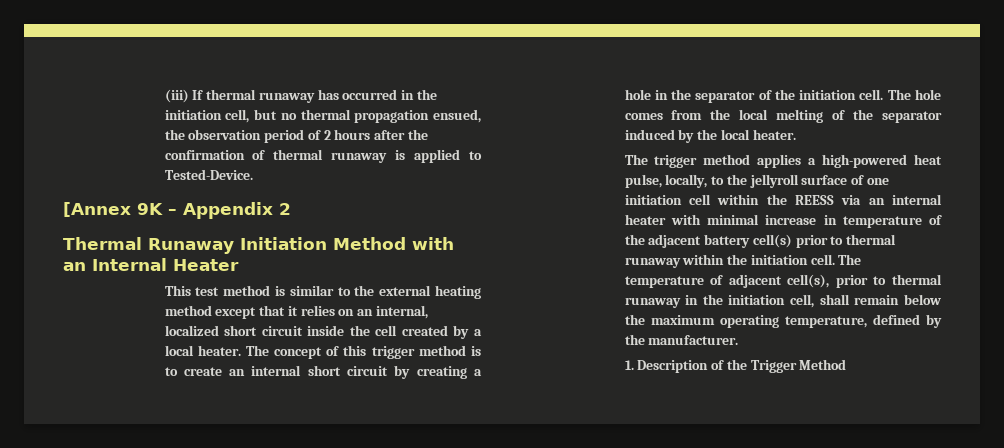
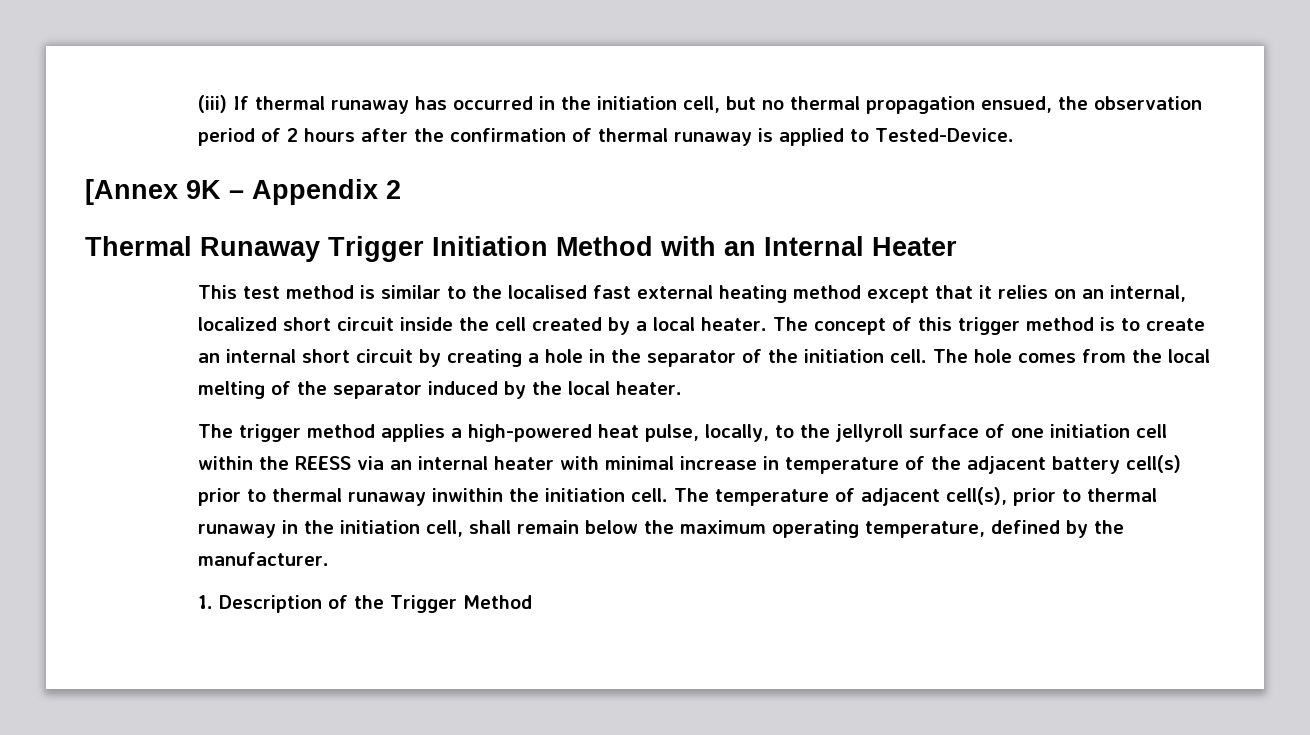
- Thermal Runaway Initiation Method with an Internal Heater
+ Thermal Runaway Trigger Initiation Method with an Internal Heater
- This test method is similar to the external heating method except that it relies on an internal, localized short circuit inside the cell created by a local heater.
+ This test method is similar to the localised fast external heating method except that it relies on an internal, localized short circuit inside the cell created by a local heater.
- The trigger method applies a high-powered heat pulse, locally, to the jellyroll surface of one initiation cell within the REESS via an internal heater with minimal increase in temperature of the adjacent battery cell(s) prior to thermal runaway within the initiation cell.
+ The trigger method applies a high-powered heat pulse, locally, to the jellyroll surface of one initiation cell within the REESS via an internal heater with minimal increase in temperature of the adjacent battery cell(s) prior to thermal runaway inwithin the initiation cell.

